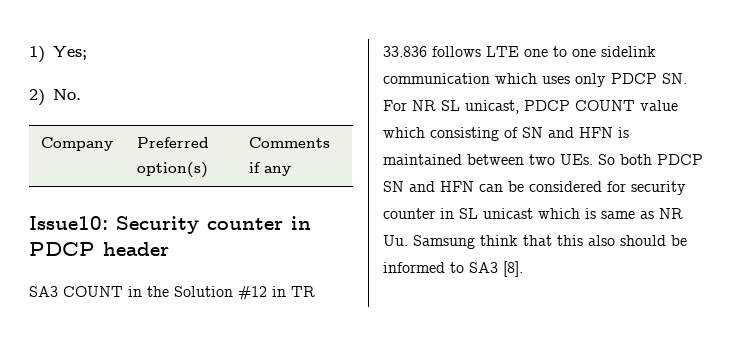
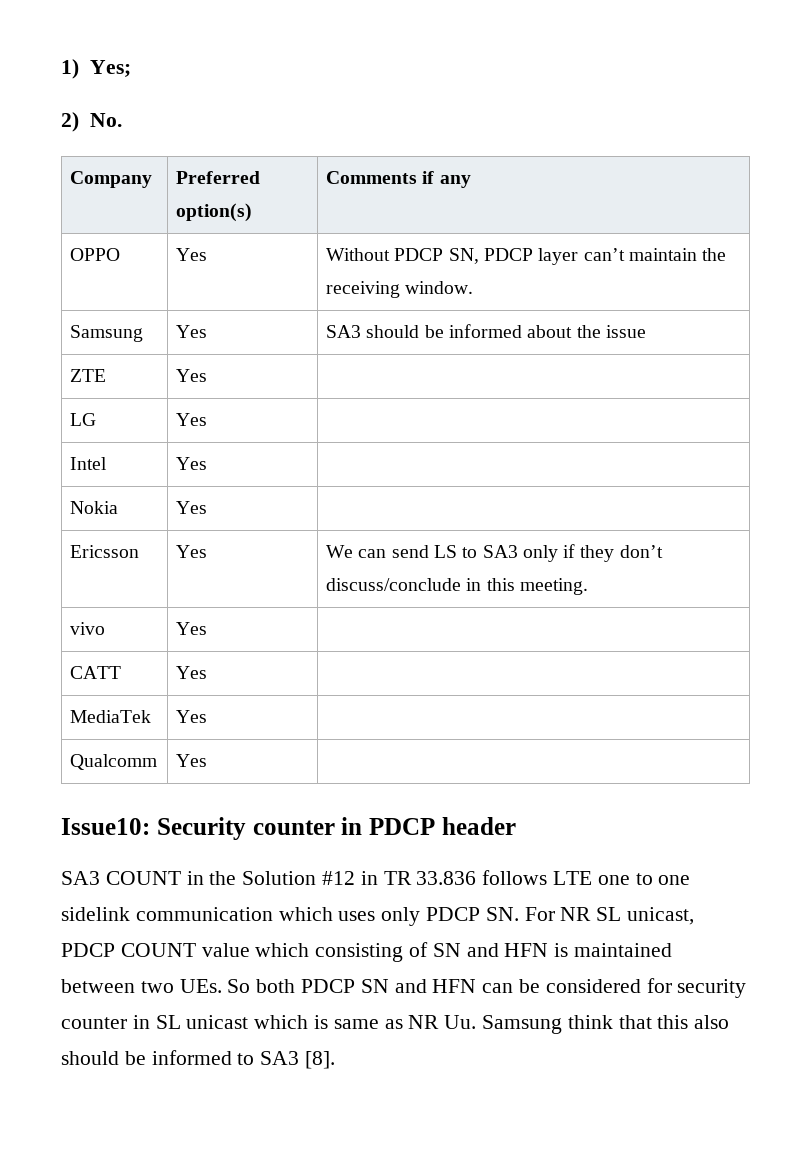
+ OPPO | Yes | Without PDCP SN, PDCP layer can’t maintain the receiving window.
+ Samsung | Yes | SA3 should be informed about the issue
+ ZTE | Yes |
+ LG | Yes |
+ Intel | Yes |
+ Nokia | Yes |
+ Ericsson | Yes | We can send LS to SA3 only if they don’t discuss/conclude in this meeting.
+ vivo | Yes |
+ CATT | Yes |
+ MediaTek | Yes |
+ Qualcomm | Yes |

